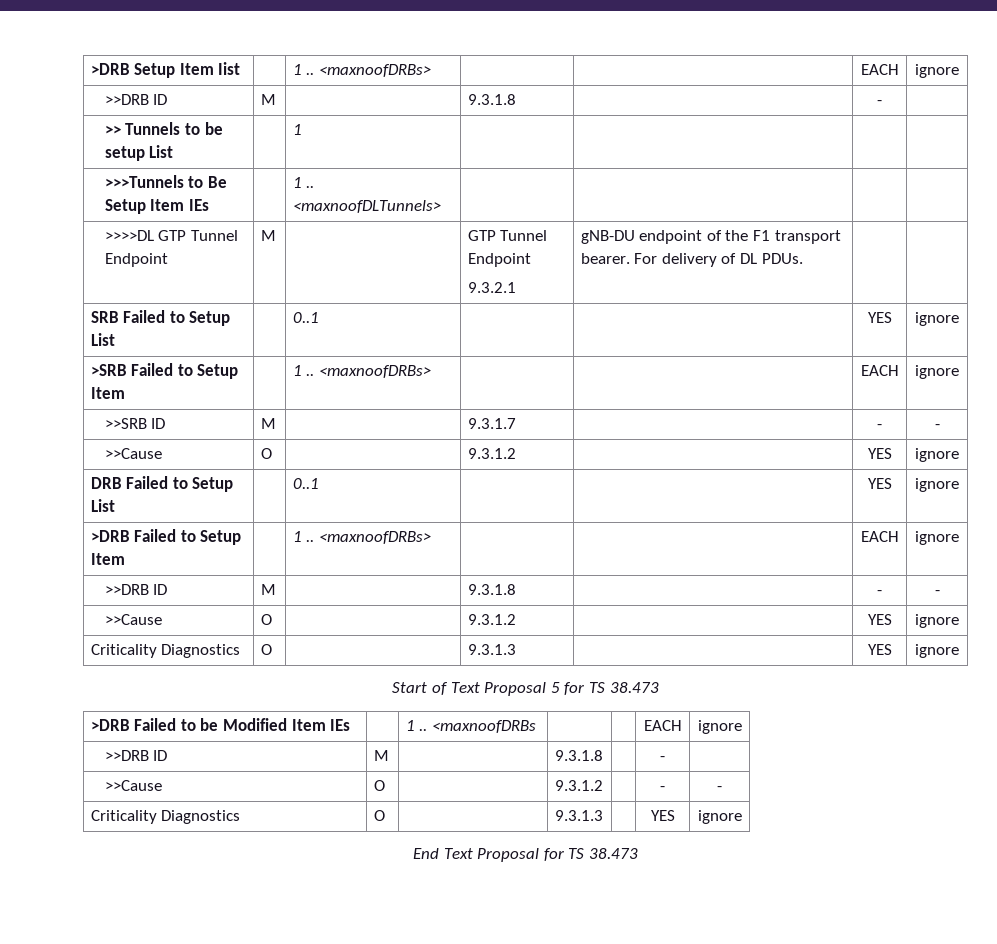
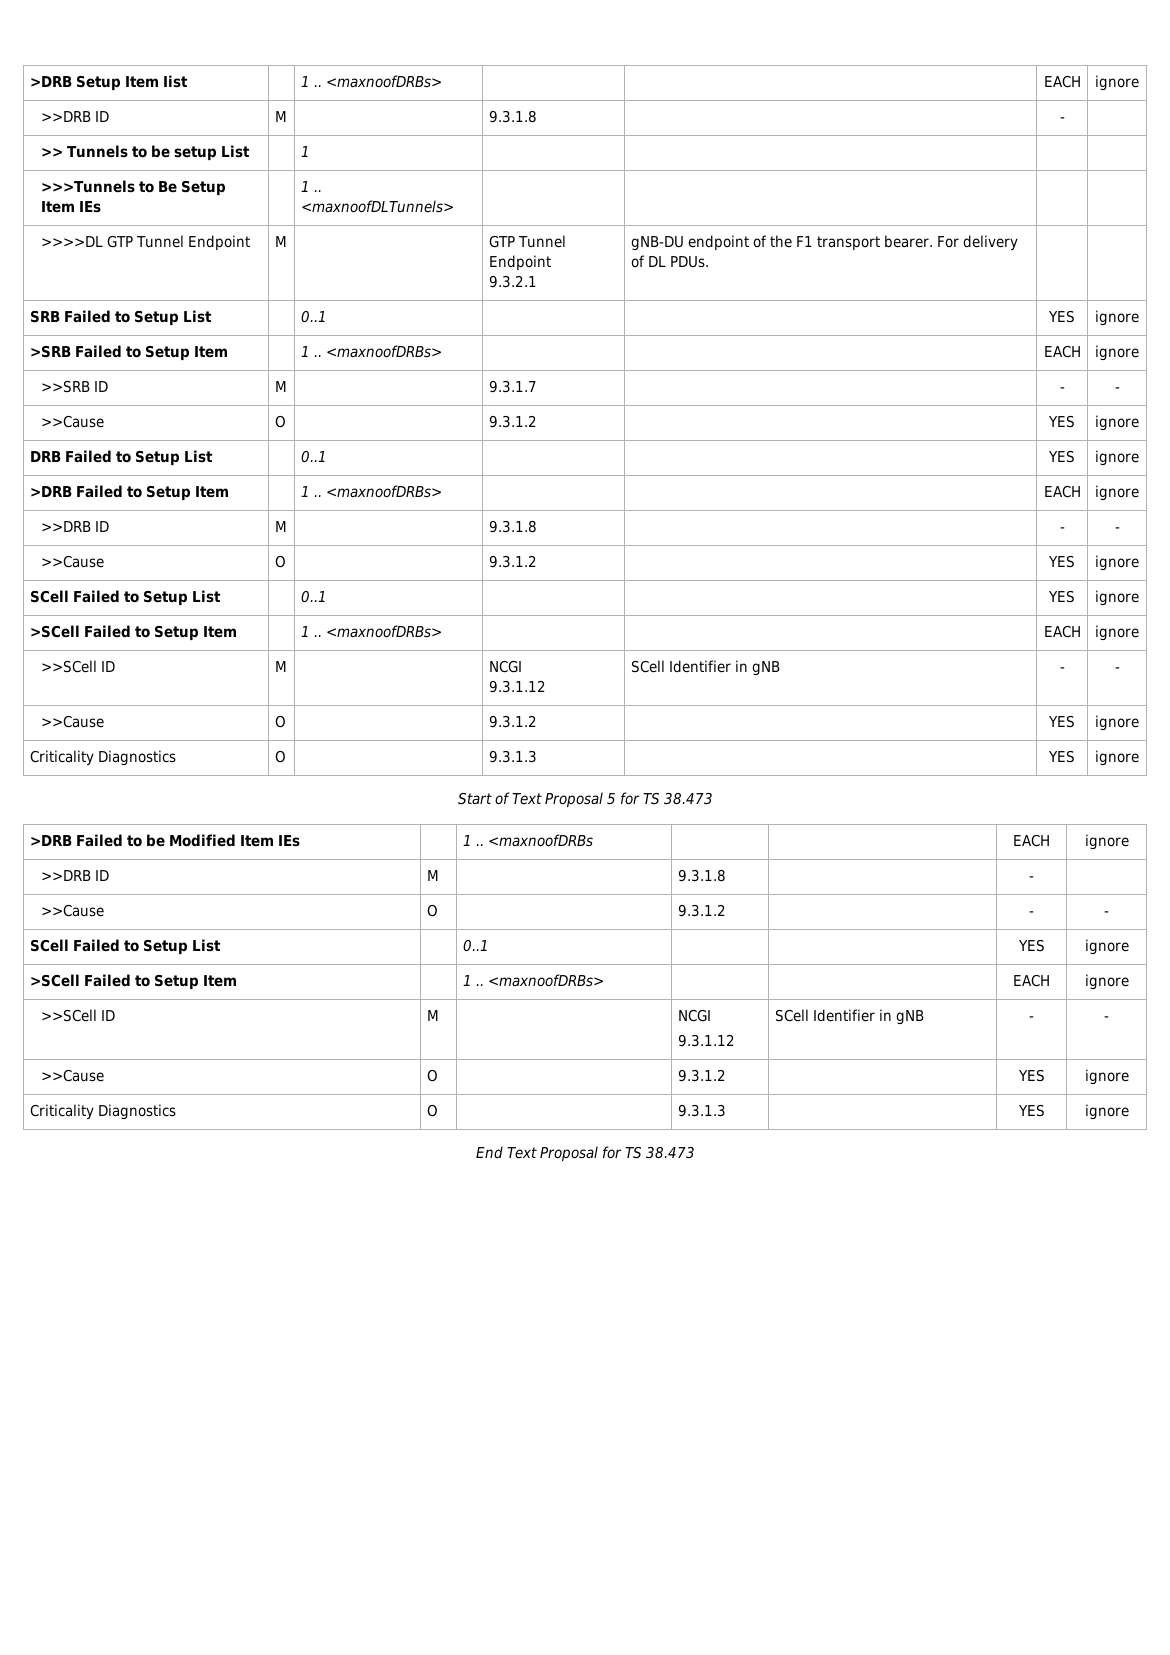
  >>DRB ID | M | | 9.3.1.8 | | - | -
+ >>Cause | O | | 9.3.1.2 | | YES | ignore
+ SCell Failed to Setup List | | 0..1 | | | YES | ignore
+ >SCell Failed to Setup Item | | 1 .. <maxnoofDRBs> | | | EACH | ignore
+ >>SCell ID | M | | NCGI
+ 9.3.1.12 | SCell Identifier in gNB | - | -
  >>Cause | O | | 9.3.1.2 | | - | -
+ SCell Failed to Setup List | | 0..1 | | | YES | ignore
+ >SCell Failed to Setup Item | | 1 .. <maxnoofDRBs> | | | EACH | ignore
+ >>SCell ID | M | | NCGI
+ 9.3.1.12 | SCell Identifier in gNB | - | -
+ >>Cause | O | | 9.3.1.2 | | YES | ignore

